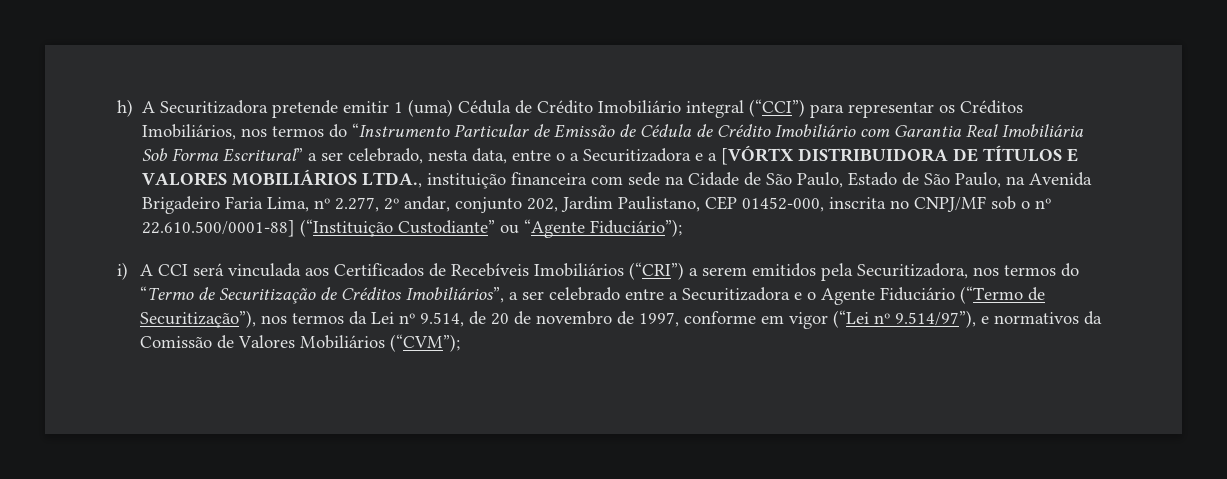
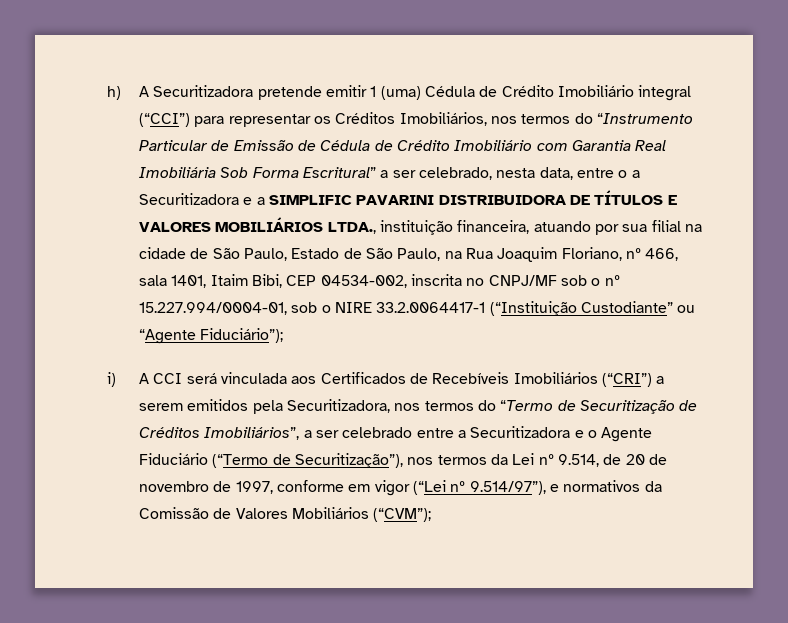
- h) A Securitizadora pretende emitir 1 (uma) Cédula de Crédito Imobiliário integral (“CCI”) para representar os Créditos Imobiliários, nos termos do “Instrumento Particular de Emissão de Cédula de Crédito Imobiliário com Garantia Real Imobiliária Sob Forma Escritural” a ser celebrado, nesta data, entre o a Securitizadora e a [VÓRTX DISTRIBUIDORA DE TÍTULOS E VALORES MOBILIÁRIOS LTDA., instituição financeira com sede na Cidade de São Paulo, Estado de São Paulo, na Avenida Brigadeiro Faria Lima, nº 2.277, 2º andar, conjunto 202, Jardim Paulistano, CEP 01452-000, inscrita no CNPJ/MF sob o nº 22.610.500/0001-88] (“Instituição Custodiante” ou “Agente Fiduciário”);
+ h) A Securitizadora pretende emitir 1 (uma) Cédula de Crédito Imobiliário integral (“CCI”) para representar os Créditos Imobiliários, nos termos do “Instrumento Particular de Emissão de Cédula de Crédito Imobiliário com Garantia Real Imobiliária Sob Forma Escritural” a ser celebrado, nesta data, entre o a Securitizadora e a SIMPLIFIC PAVARINI DISTRIBUIDORA DE TÍTULOS E VALORES MOBILIÁRIOS LTDA., instituição financeira, atuando por sua filial na cidade de São Paulo, Estado de São Paulo, na Rua Joaquim Floriano, nº 466, sala 1401, Itaim Bibi, CEP 04534-002, inscrita no CNPJ/MF sob o nº 15.227.994/0004-01, sob o NIRE 33.2.0064417-1 (“Instituição Custodiante” ou “Agente Fiduciário”);

